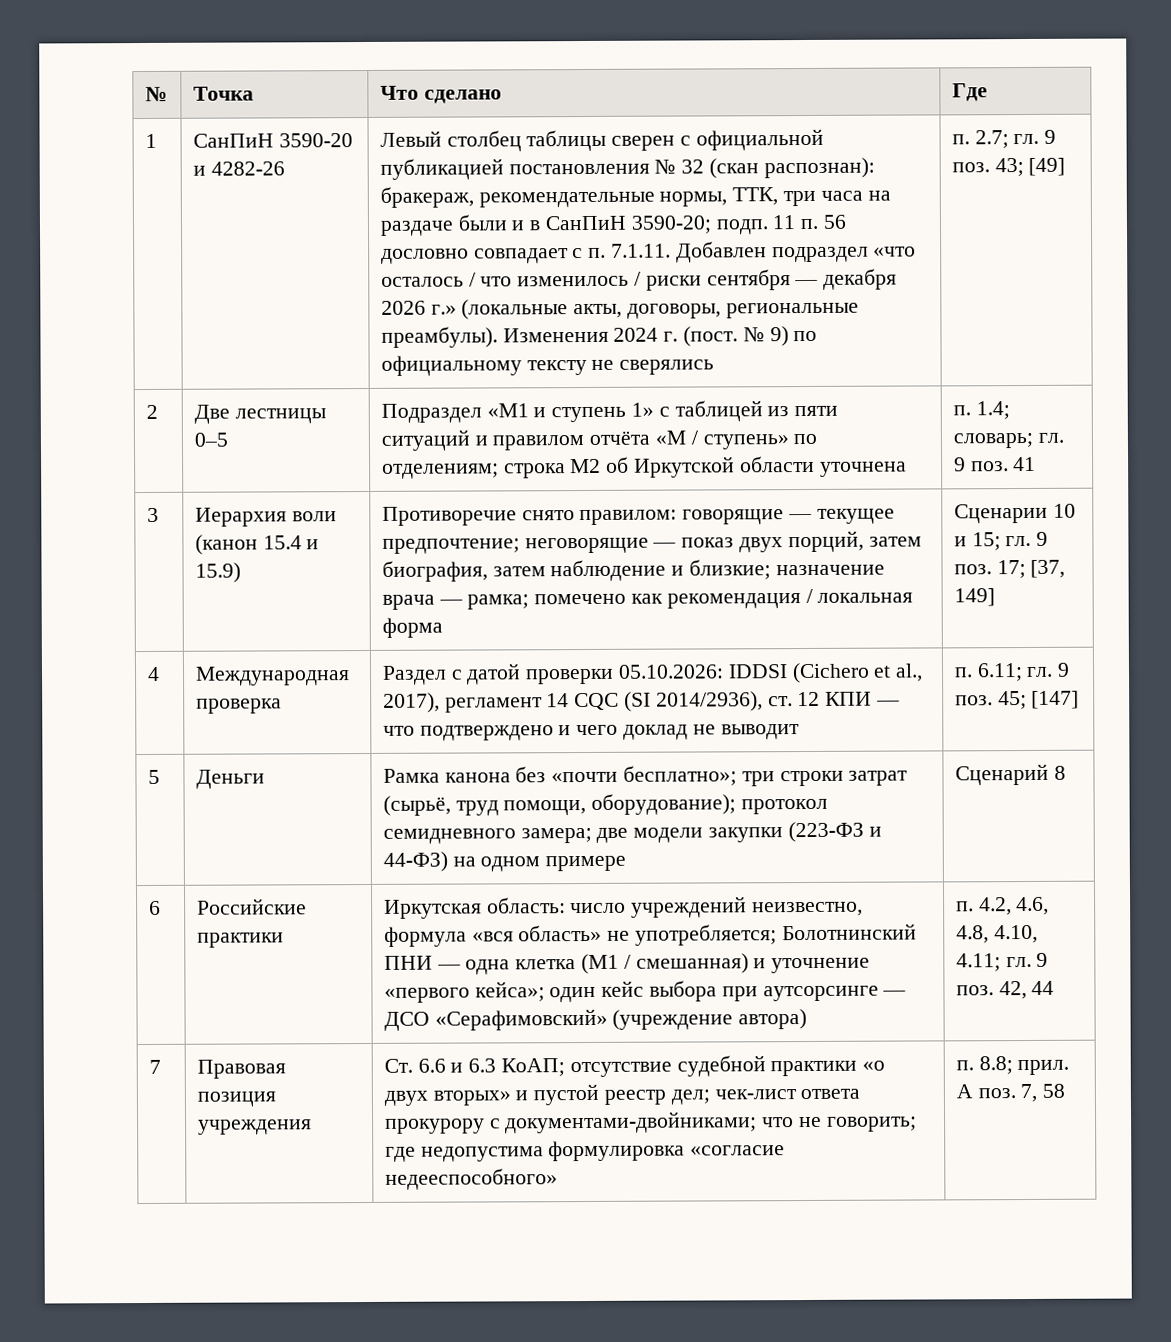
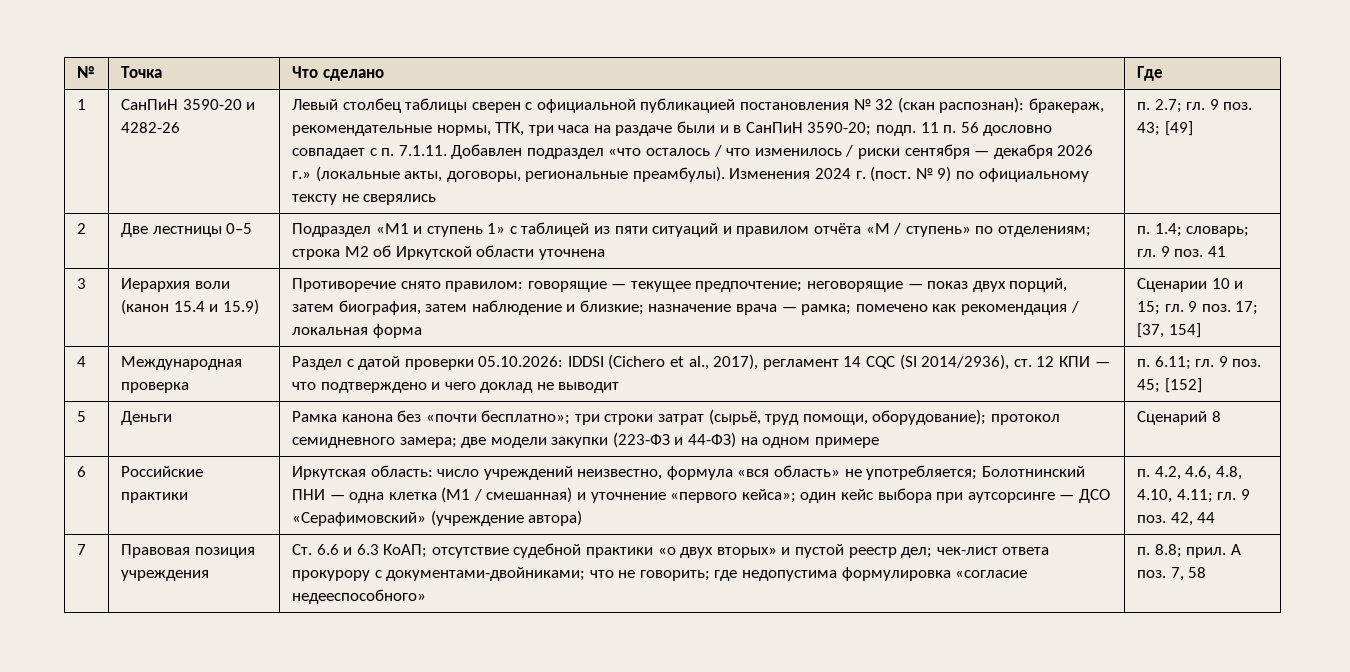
- 17; [37, 149]
+ 17; [37, 154]
- 4 | Международная проверка | Раздел с датой проверки 05.10.2026: IDDSI (Cichero et al., 2017), регламент 14 CQC (SI 2014/2936), ст. 12 КПИ — что подтверждено и чего доклад не выводит | п. 6.11; гл. 9 поз. 45; [147]
+ 4 | Международная проверка | Раздел с датой проверки 05.10.2026: IDDSI (Cichero et al., 2017), регламент 14 CQC (SI 2014/2936), ст. 12 КПИ — что подтверждено и чего доклад не выводит | п. 6.11; гл. 9 поз. 45; [152]

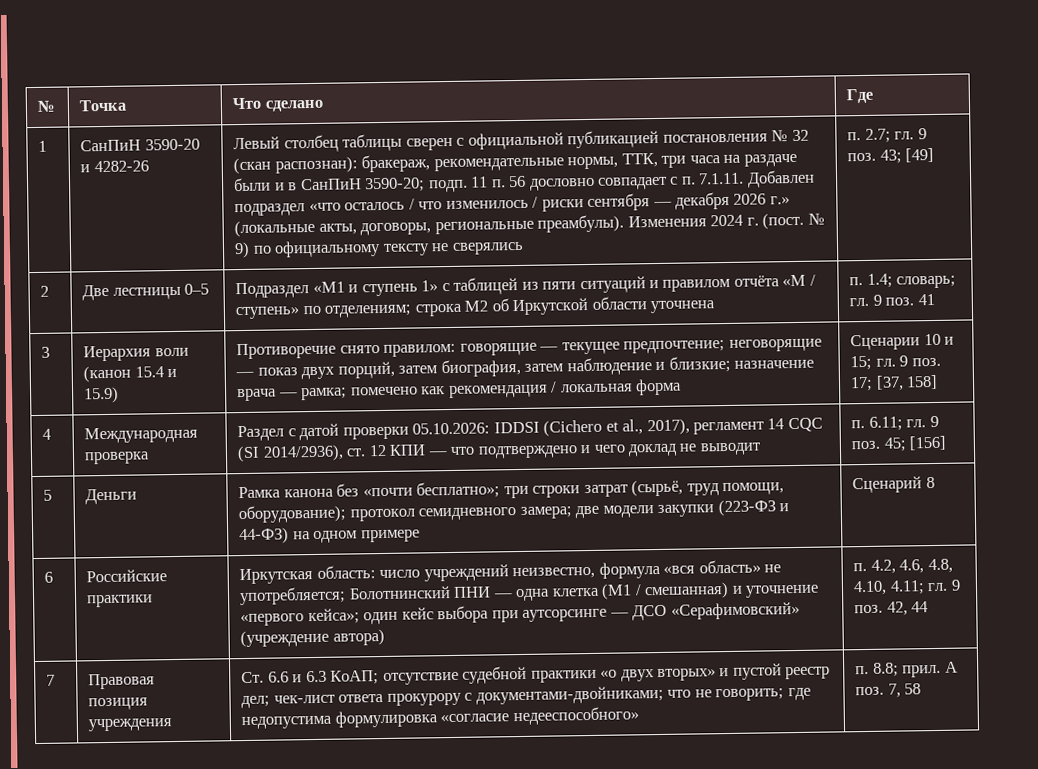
- 17; [37, 154]
+ 17; [37, 158]
- 4 | Международная проверка | Раздел с датой проверки 05.10.2026: IDDSI (Cichero et al., 2017), регламент 14 CQC (SI 2014/2936), ст. 12 КПИ — что подтверждено и чего доклад не выводит | п. 6.11; гл. 9 поз. 45; [152]
+ 4 | Международная проверка | Раздел с датой проверки 05.10.2026: IDDSI (Cichero et al., 2017), регламент 14 CQC (SI 2014/2936), ст. 12 КПИ — что подтверждено и чего доклад не выводит | п. 6.11; гл. 9 поз. 45; [156]

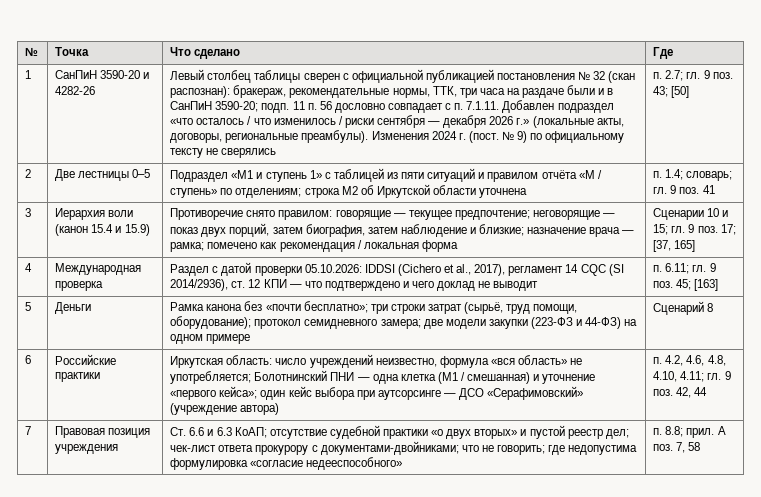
- 43; [49]
+ 43; [50]
- 17; [37, 158]
+ 17; [37, 165]
- 4 | Международная проверка | Раздел с датой проверки 05.10.2026: IDDSI (Cichero et al., 2017), регламент 14 CQC (SI 2014/2936), ст. 12 КПИ — что подтверждено и чего доклад не выводит | п. 6.11; гл. 9 поз. 45; [156]
+ 4 | Международная проверка | Раздел с датой проверки 05.10.2026: IDDSI (Cichero et al., 2017), регламент 14 CQC (SI 2014/2936), ст. 12 КПИ — что подтверждено и чего доклад не выводит | п. 6.11; гл. 9 поз. 45; [163]

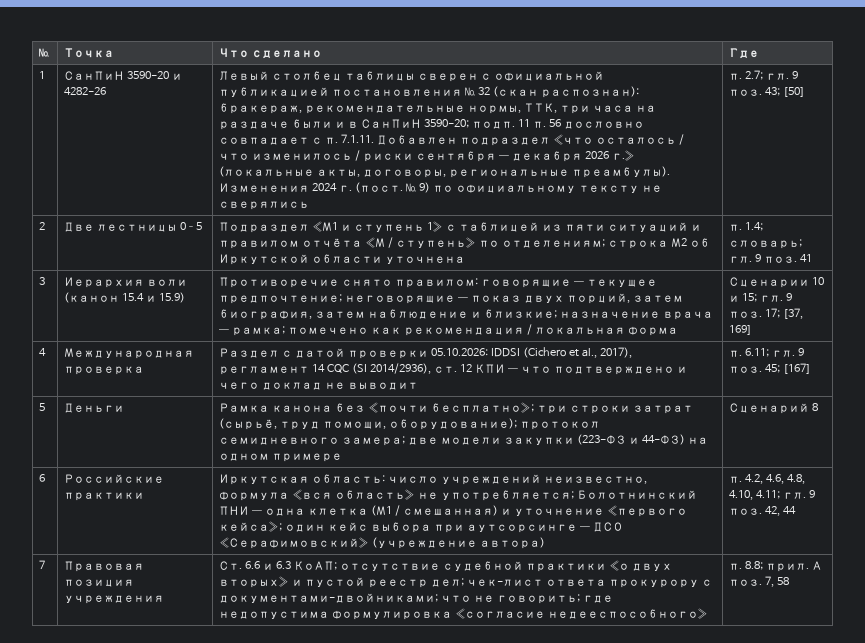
- 17; [37, 165]
+ 17; [37, 169]
- 4 | Международная проверка | Раздел с датой проверки 05.10.2026: IDDSI (Cichero et al., 2017), регламент 14 CQC (SI 2014/2936), ст. 12 КПИ — что подтверждено и чего доклад не выводит | п. 6.11; гл. 9 поз. 45; [163]
+ 4 | Международная проверка | Раздел с датой проверки 05.10.2026: IDDSI (Cichero et al., 2017), регламент 14 CQC (SI 2014/2936), ст. 12 КПИ — что подтверждено и чего доклад не выводит | п. 6.11; гл. 9 поз. 45; [167]

